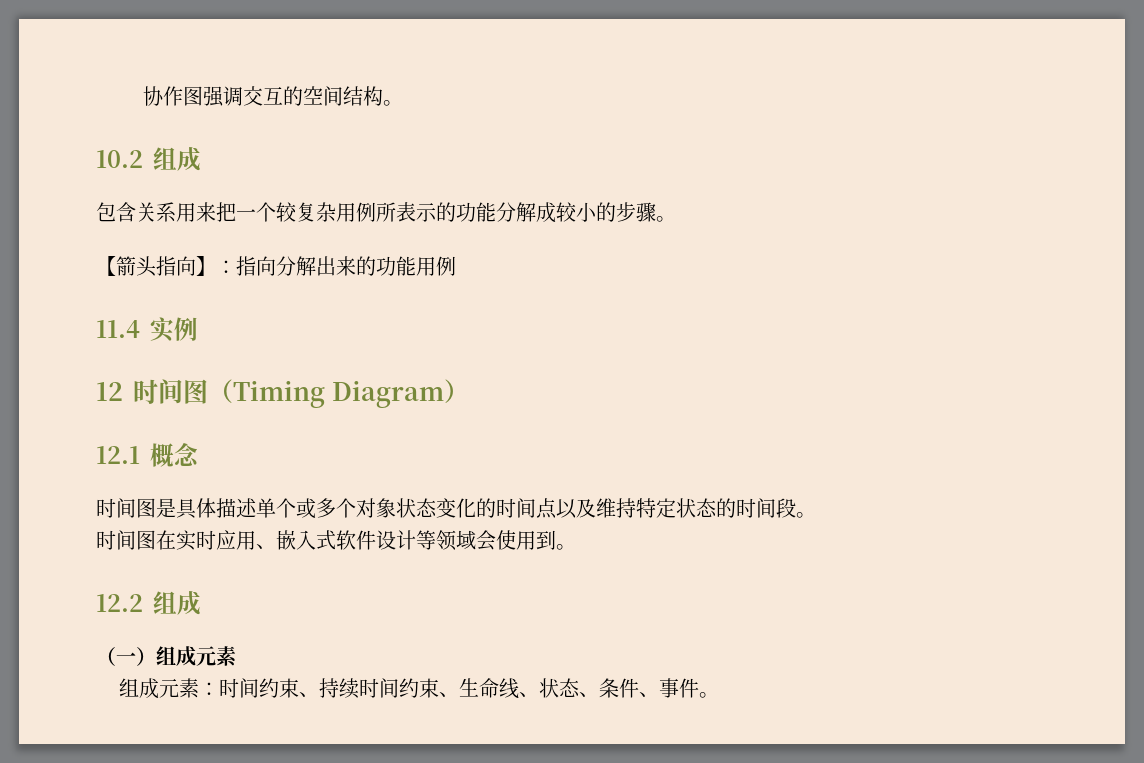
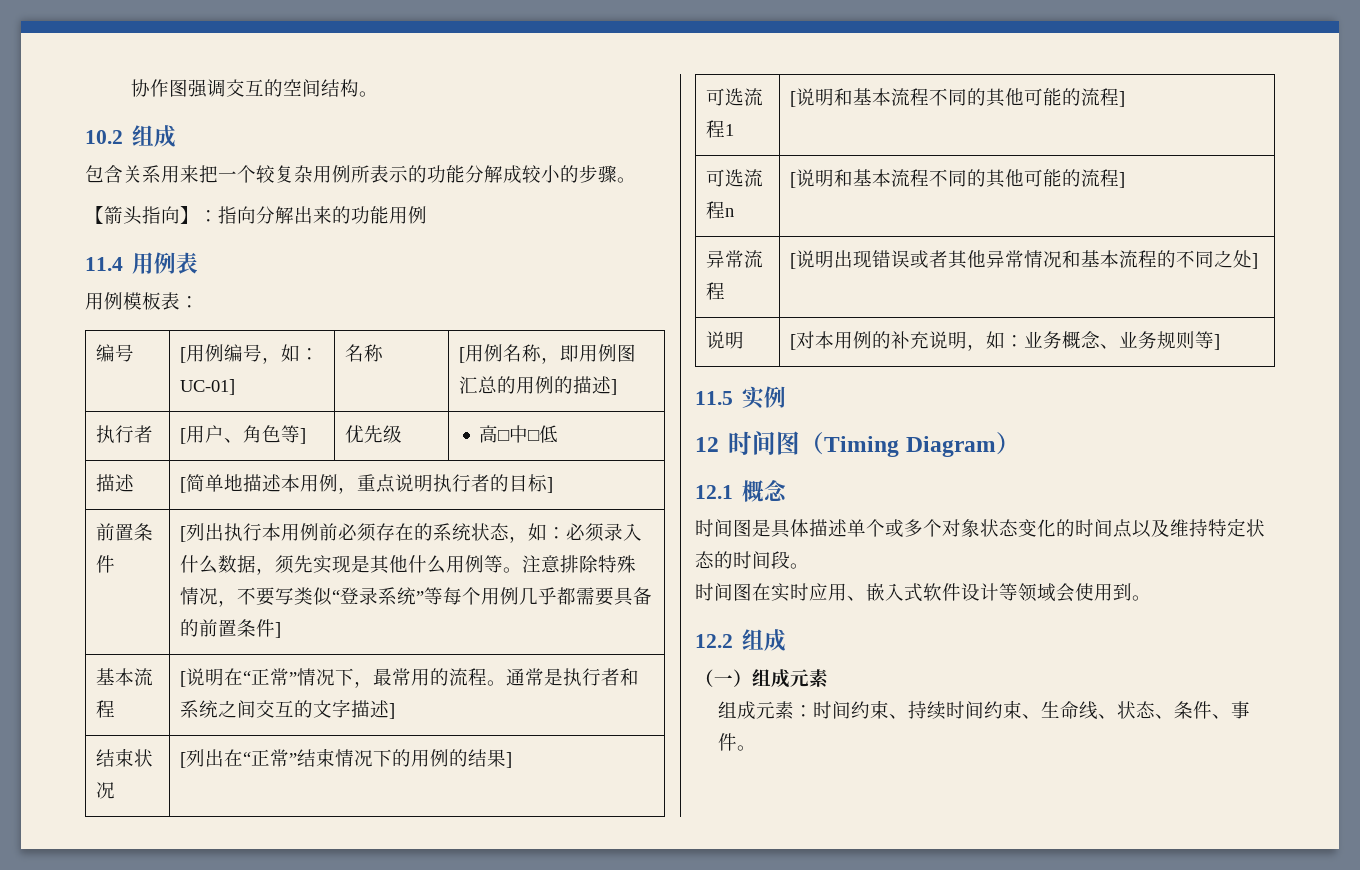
- 11.4实例
+ 11.4用例表
+ 用例模板表：
+ 编号 | [用例编号，如：UC-01] | 名称 | [用例名称，即用例图汇总的用例的描述]
+ 执行者 | [用户、角色等] | 优先级 | 高□中□低
+ 描述 | [简单地描述本用例，重点说明执行者的目标]
+ 前置条件 | [列出执行本用例前必须存在的系统状态，如：必须录入什么数据，须先实现是其他什么用例等。注意排除特殊情况，不要写类似“登录系统”等每个用例几乎都需要具备的前置条件]
+ 基本流程 | [说明在“正常”情况下，最常用的流程。通常是执行者和系统之间交互的文字描述]
+ 结束状况 | [列出在“正常”结束情况下的用例的结果]
+ 可选流程1 | [说明和基本流程不同的其他可能的流程]
+ 可选流程n | [说明和基本流程不同的其他可能的流程]
+ 异常流程 | [说明出现错误或者其他异常情况和基本流程的不同之处]
+ 说明 | [对本用例的补充说明，如：业务概念、业务规则等]
+ 11.5实例

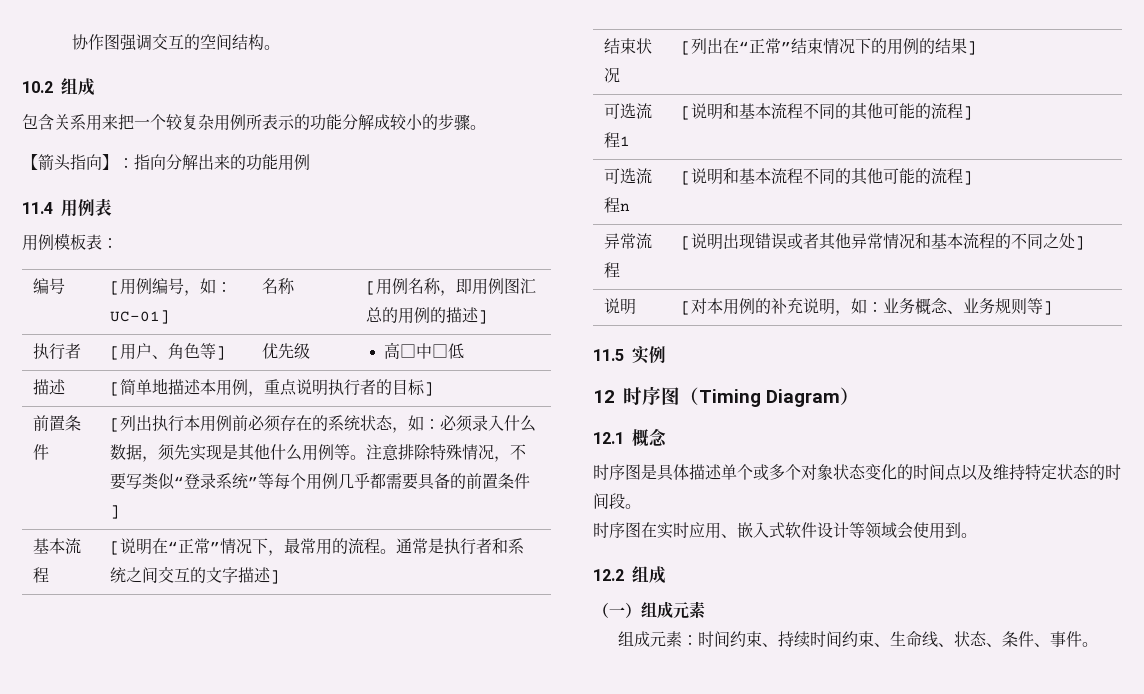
- 12时间图（Timing Diagram）
+ 12时序图（Timing Diagram）
- 时间图是具体描述单个或多个对象状态变化的时间点以及维持特定状态的时间段。
+ 时序图是具体描述单个或多个对象状态变化的时间点以及维持特定状态的时间段。
- 时间图在实时应用、嵌入式软件设计等领域会使用到。
+ 时序图在实时应用、嵌入式软件设计等领域会使用到。

